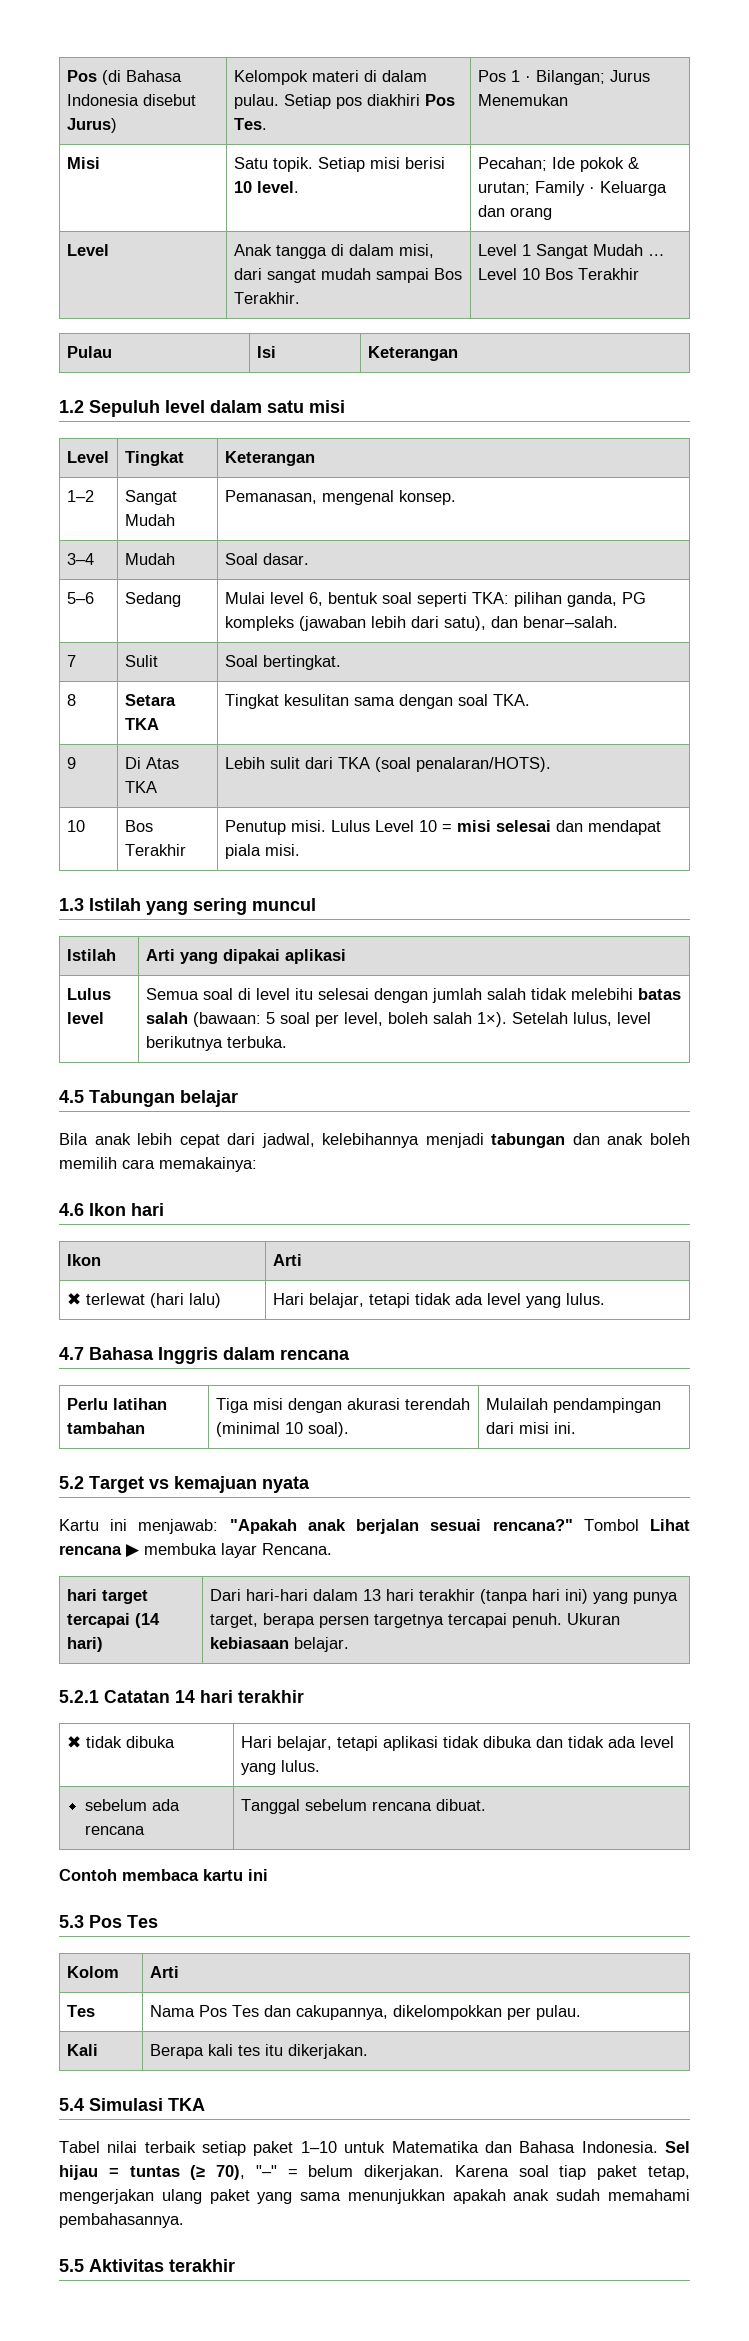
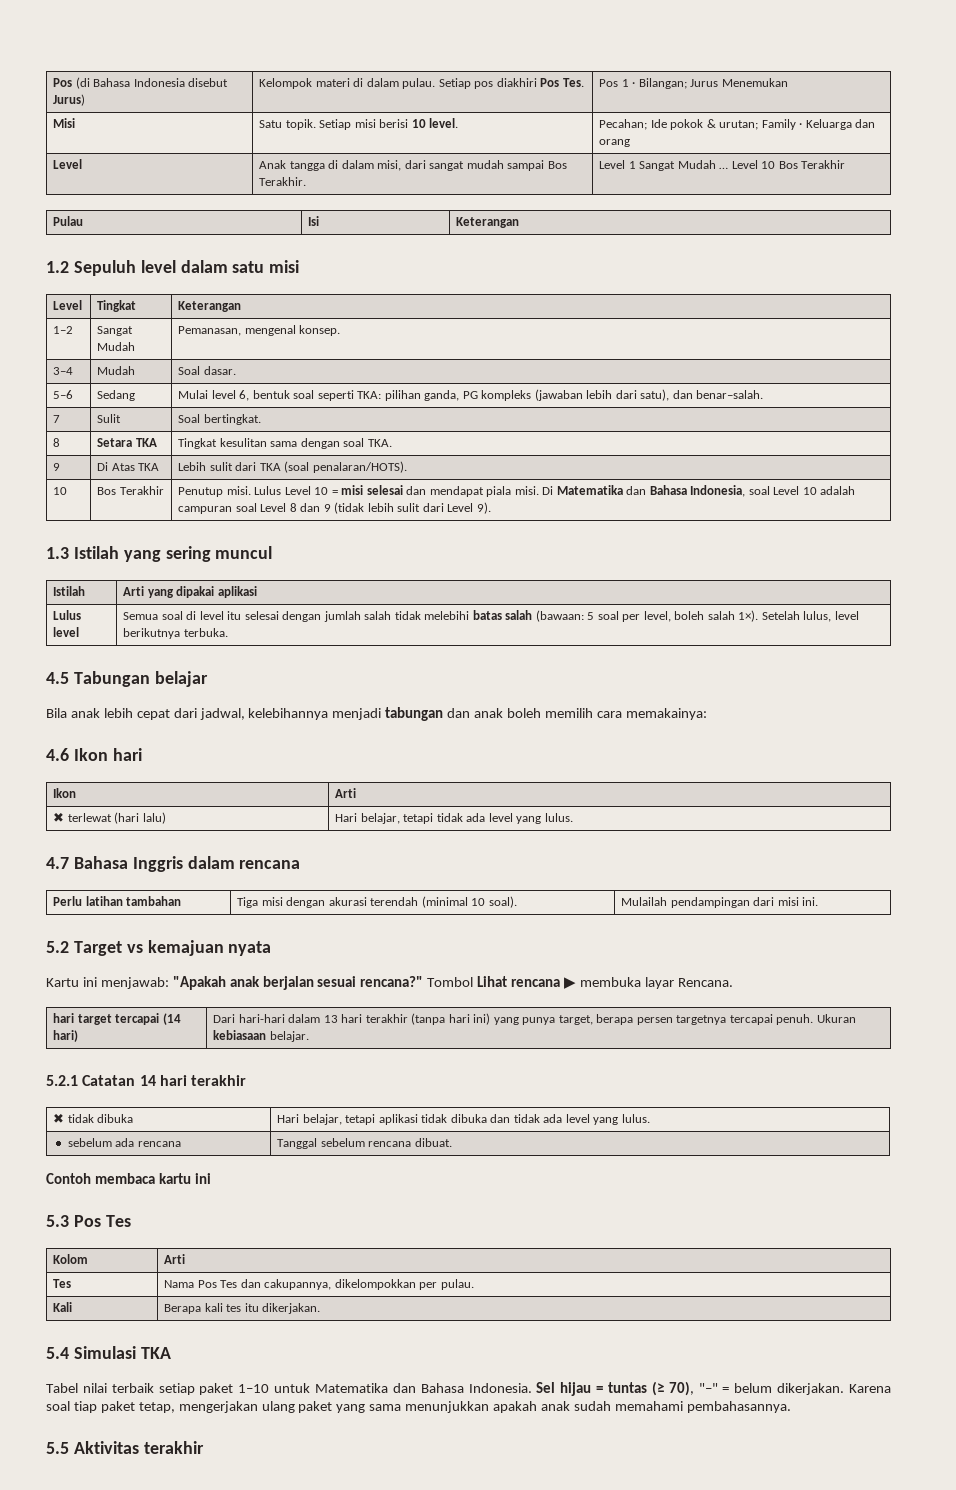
- 10 | Bos Terakhir | Penutup misi. Lulus Level 10 = misi selesai dan mendapat piala misi.
+ 10 | Bos Terakhir | Penutup misi. Lulus Level 10 = misi selesai dan mendapat piala misi. Di Matematika dan Bahasa Indonesia, soal Level 10 adalah campuran soal Level 8 dan 9 (tidak lebih sulit dari Level 9).

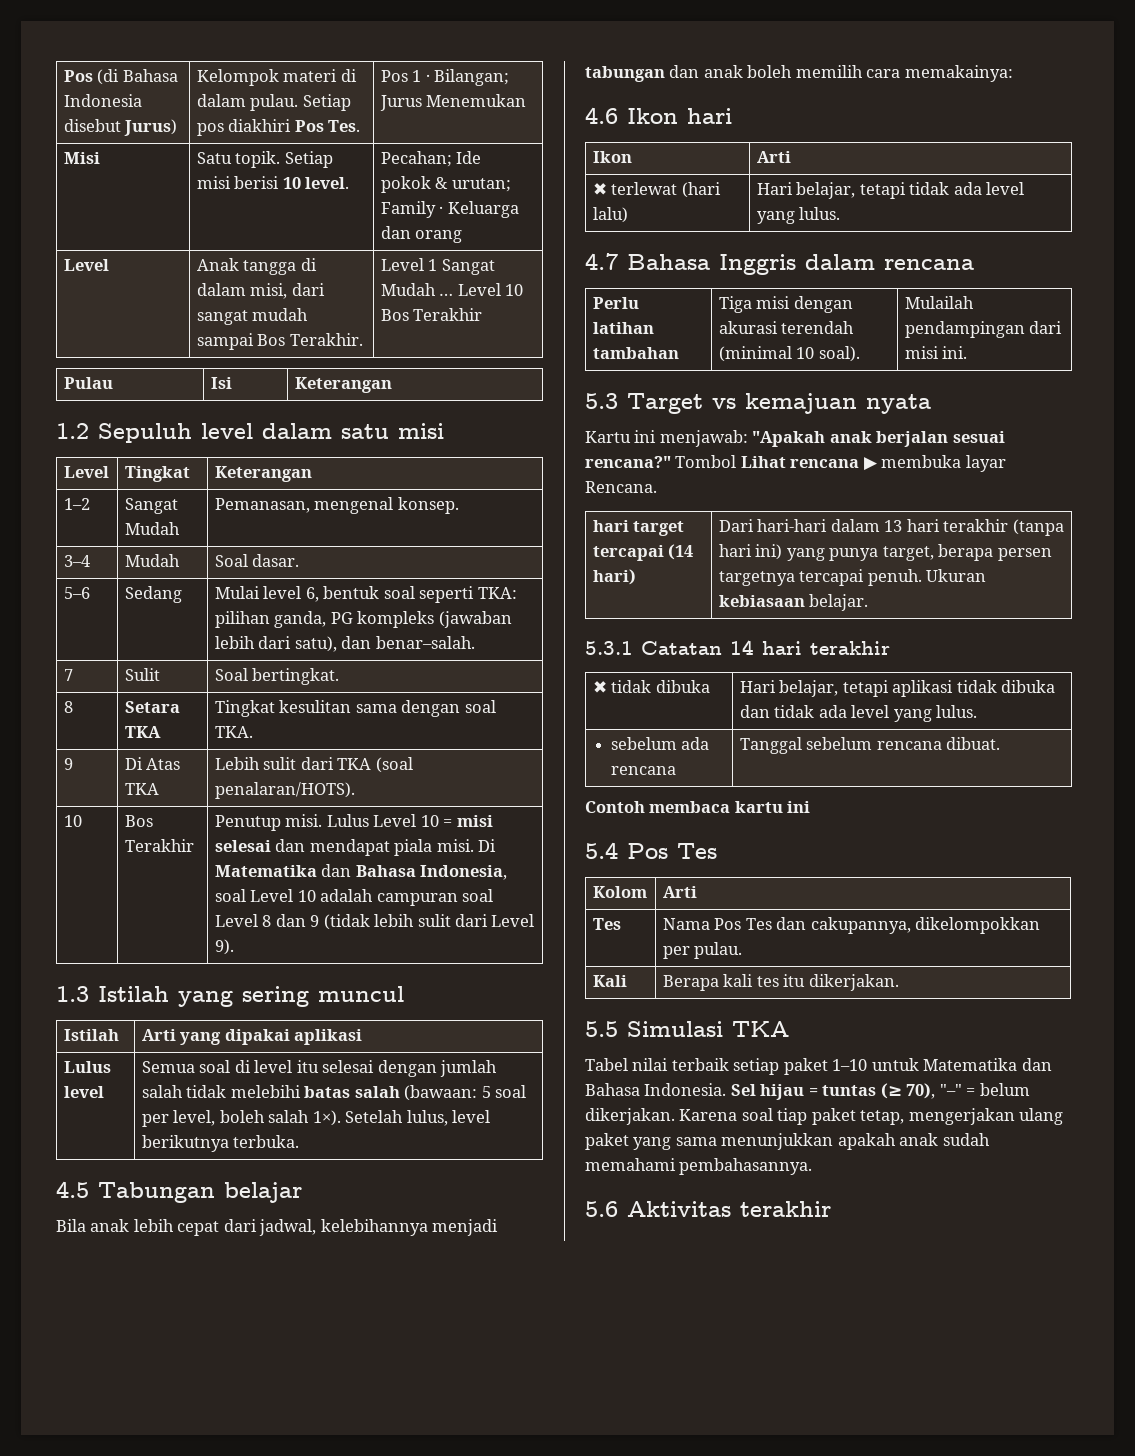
- 5.2 Target vs kemajuan nyata
+ 5.3 Target vs kemajuan nyata
- 5.2.1 Catatan 14 hari terakhir
+ 5.3.1 Catatan 14 hari terakhir
- 5.3 Pos Tes
+ 5.4 Pos Tes
- 5.4 Simulasi TKA
+ 5.5 Simulasi TKA
- 5.5 Aktivitas terakhir
+ 5.6 Aktivitas terakhir

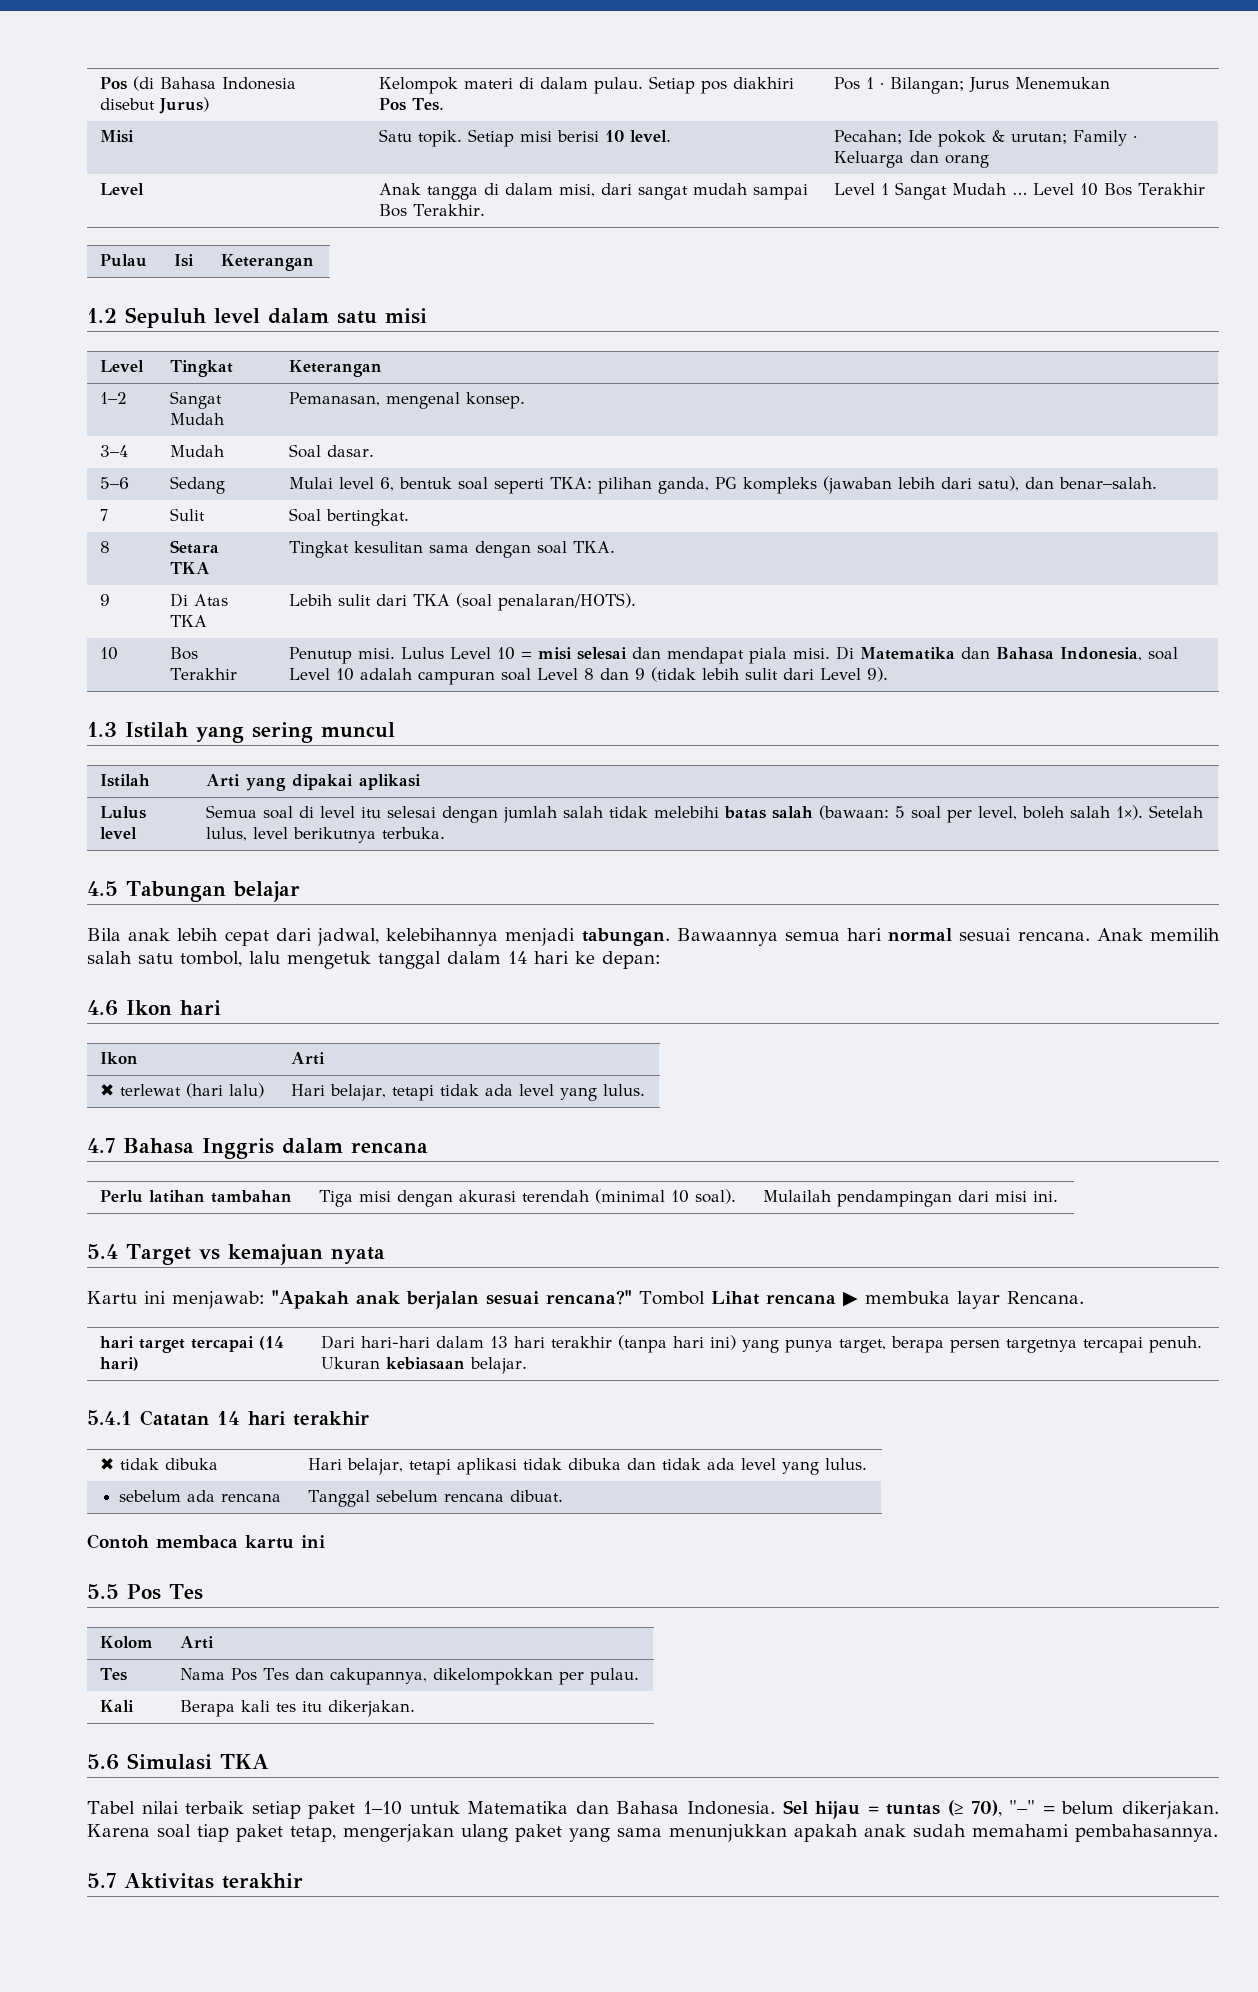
- Bila anak lebih cepat dari jadwal, kelebihannya menjadi tabungan dan anak boleh memilih cara memakainya:
+ Bila anak lebih cepat dari jadwal, kelebihannya menjadi tabungan. Bawaannya semua hari normal sesuai rencana. Anak memilih salah satu tombol, lalu mengetuk tanggal dalam 14 hari ke depan:
- 5.3 Target vs kemajuan nyata
+ 5.4 Target vs kemajuan nyata
- 5.3.1 Catatan 14 hari terakhir
+ 5.4.1 Catatan 14 hari terakhir
- 5.4 Pos Tes
+ 5.5 Pos Tes
- 5.5 Simulasi TKA
+ 5.6 Simulasi TKA
- 5.6 Aktivitas terakhir
+ 5.7 Aktivitas terakhir

